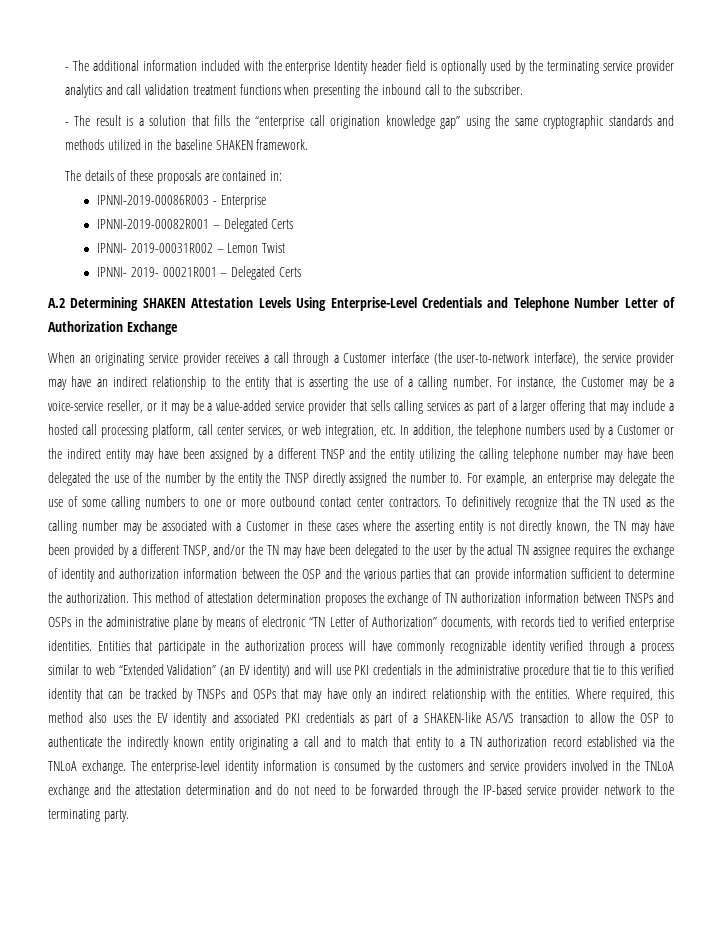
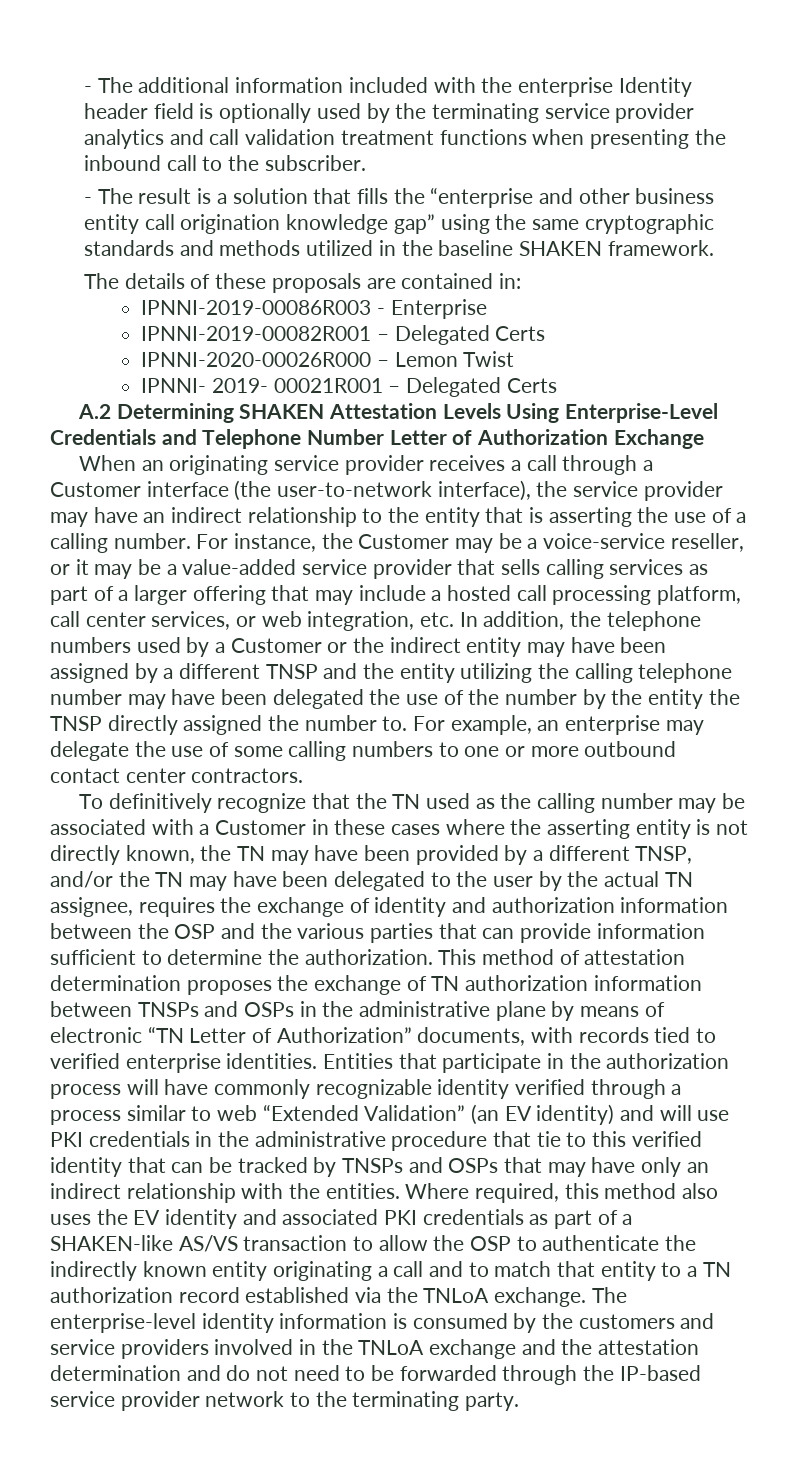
- - The result is a solution that fills the “enterprise call origination knowledge gap” using the same cryptographic standards and methods utilized in the baseline SHAKEN framework.
+ - The result is a solution that fills the “enterprise and other business entity call origination knowledge gap” using the same cryptographic standards and methods utilized in the baseline SHAKEN framework.
- IPNNI- 2019-00031R002 – Lemon Twist
+ IPNNI-2020-00026R000 – Lemon Twist
- For example, an enterprise may delegate the use of some calling numbers to one or more outbound contact center contractors. To definitively recognize that the TN used as the calling number may be associated with a Customer in these cases where the asserting entity is not directly known, the TN may have been provided by a different TNSP, and/or the TN may have been delegated to the user by the actual TN assignee requires the exchange of identity and authorization information between the OSP and the various parties that can provide information sufficient to determine the authorization.
+ For example, an enterprise may delegate the use of some calling numbers to one or more outbound contact center contractors.
+ To definitively recognize that the TN used as the calling number may be associated with a Customer in these cases where the asserting entity is not directly known, the TN may have been provided by a different TNSP, and/or the TN may have been delegated to the user by the actual TN assignee, requires the exchange of identity and authorization information between the OSP and the various parties that can provide information sufficient to determine the authorization.

